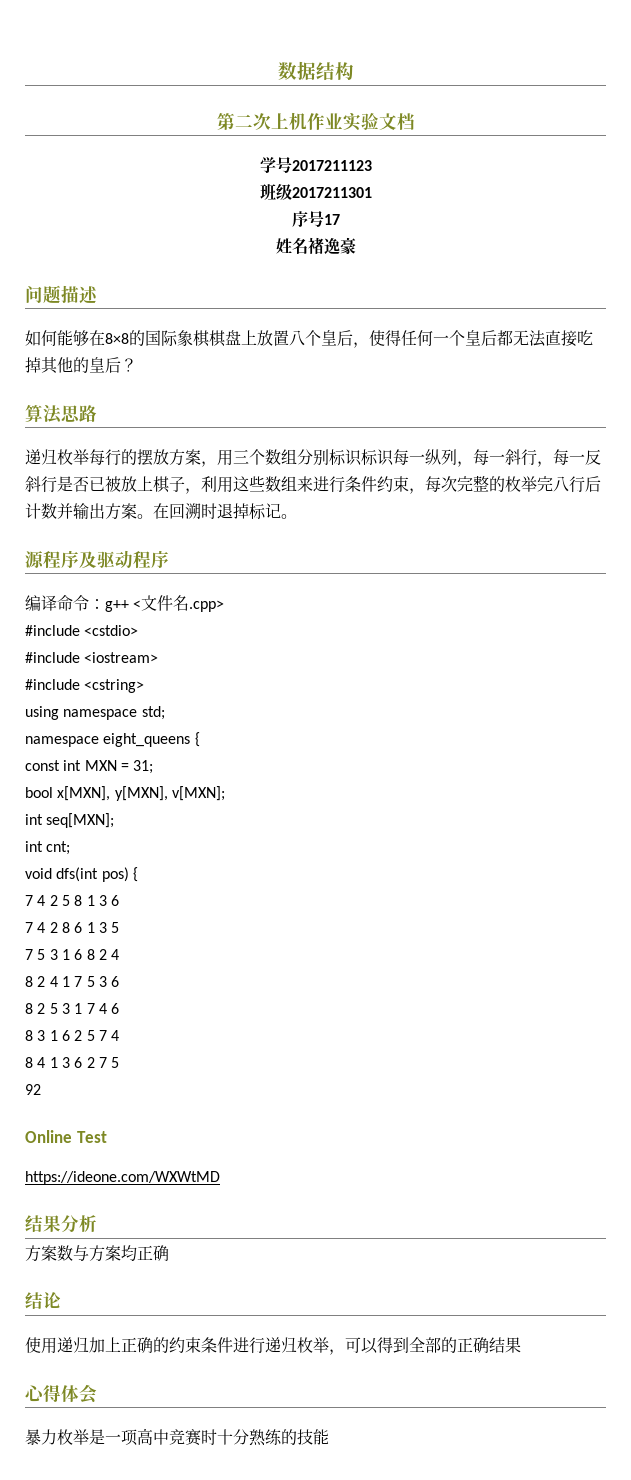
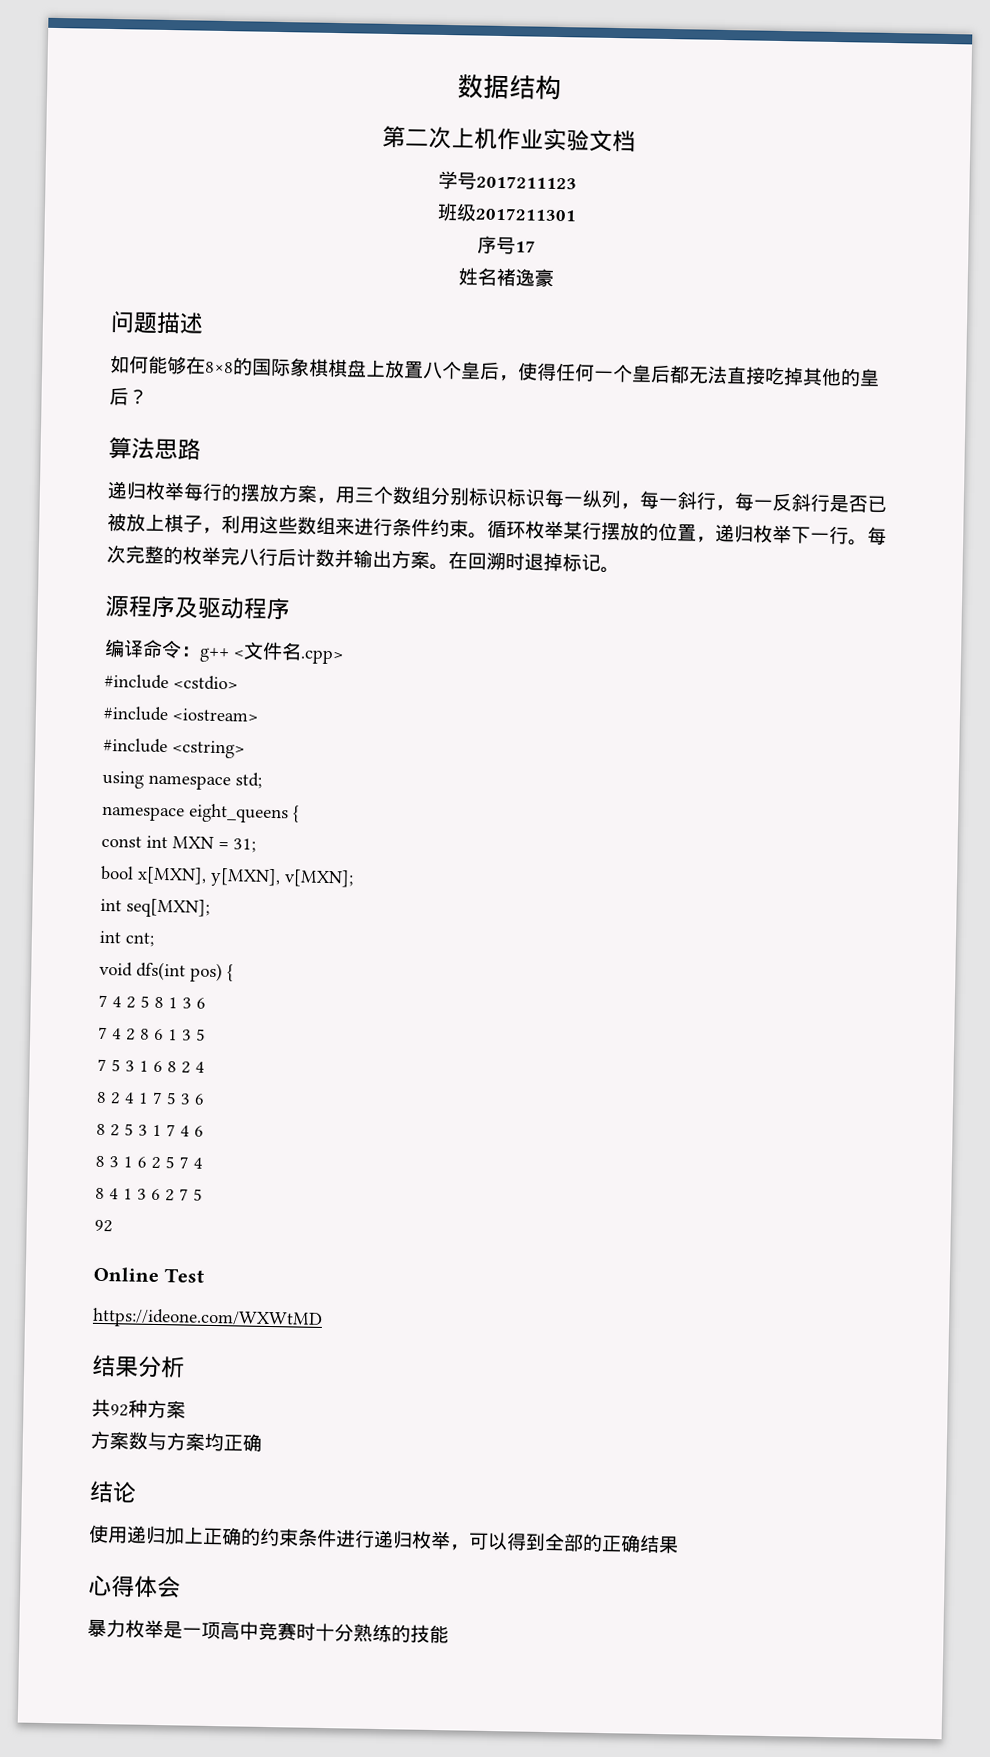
- 递归枚举每行的摆放方案，用三个数组分别标识标识每一纵列，每一斜行，每一反斜行是否已被放上棋子，利用这些数组来进行条件约束，每次完整的枚举完八行后计数并输出方案。
+ 递归枚举每行的摆放方案，用三个数组分别标识标识每一纵列，每一斜行，每一反斜行是否已被放上棋子，利用这些数组来进行条件约束。循环枚举某行摆放的位置，递归枚举下一行。每次完整的枚举完八行后计数并输出方案。
+ 共92种方案

